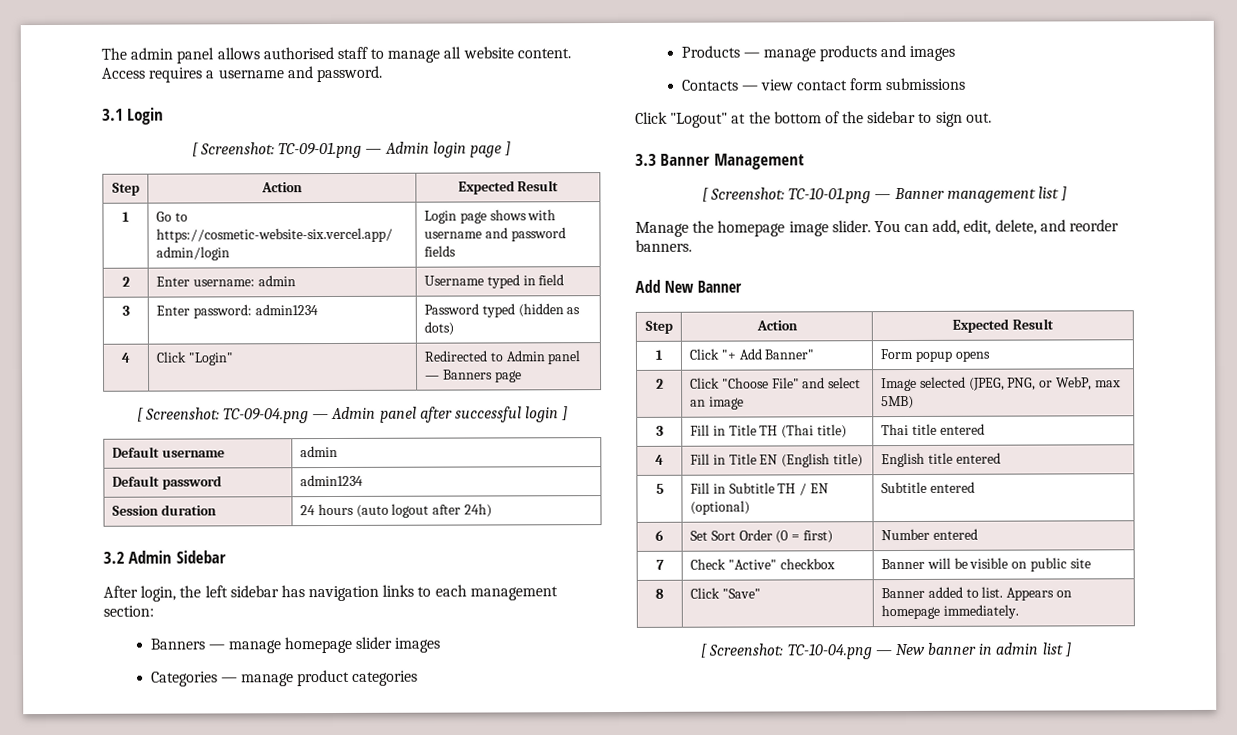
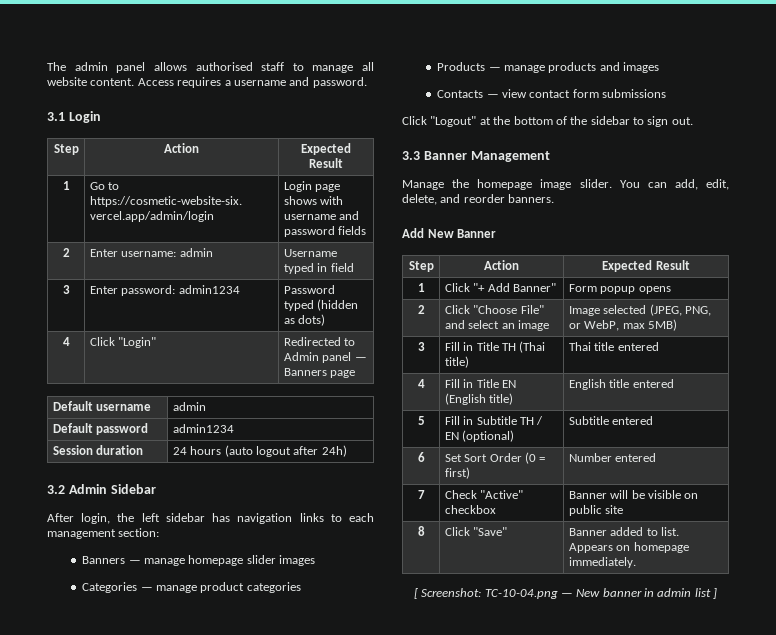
- [ Screenshot: TC-09-01.png — Admin login page ]
- [ Screenshot: TC-09-04.png — Admin panel after successful login ]
- [ Screenshot: TC-10-01.png — Banner management list ]

